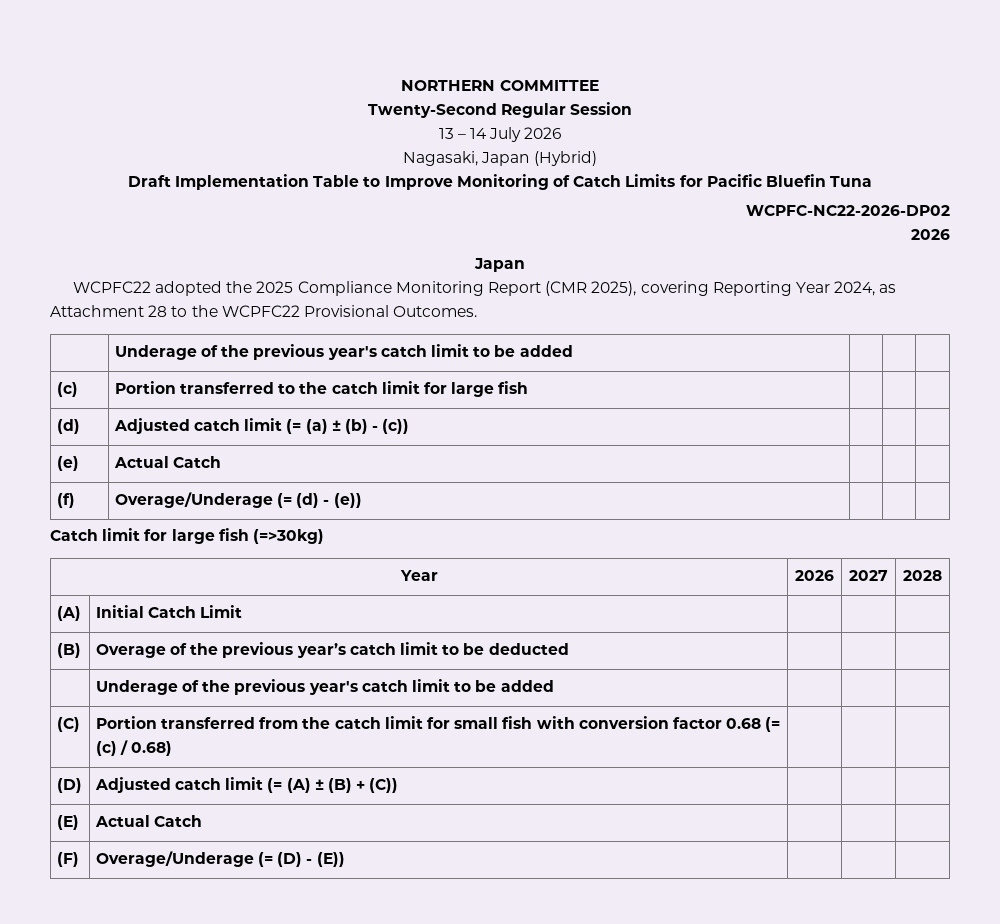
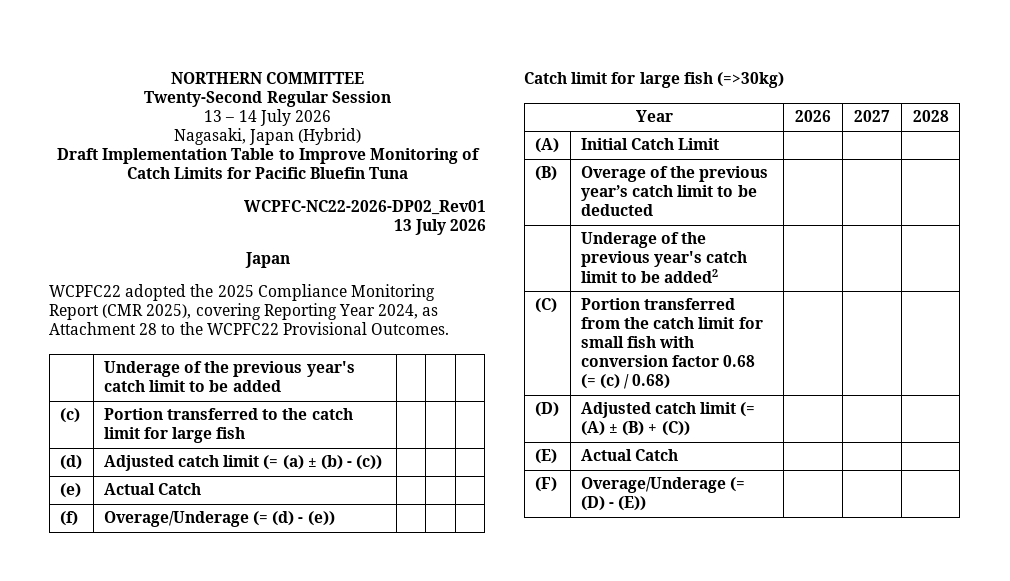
- WCPFC-NC22-2026-DP02
- 2026
+ WCPFC-NC22-2026-DP02_Rev01
+ 13 July 2026
  (B) | Overage of the previous year’s catch limit to be deducted | | |
- | Underage of the previous year's catch limit to be added | | |
+ | Underage of the previous year's catch limit to be added2 | | |

